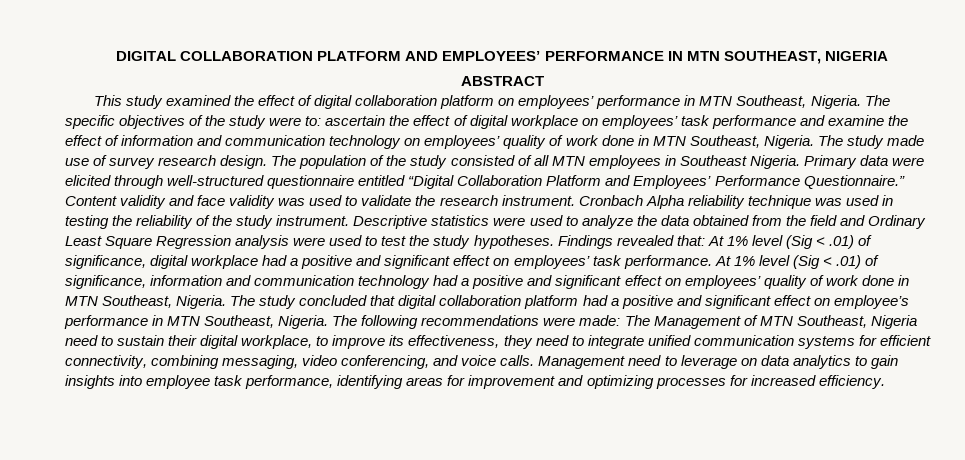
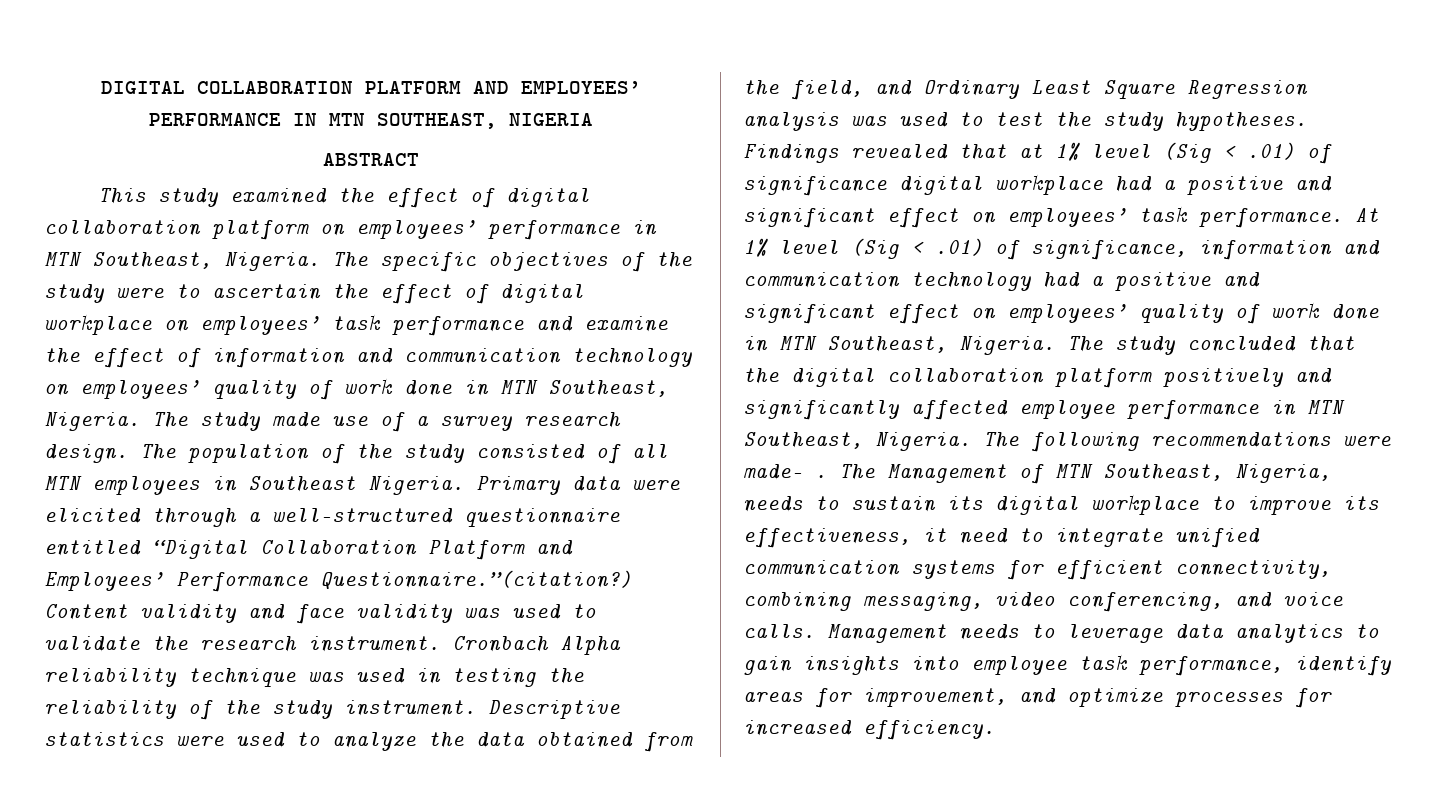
- The specific objectives of the study were to: ascertain the effect of digital workplace on employees’ task performance and examine the effect of information and communication technology on employees’ quality of work done in MTN Southeast, Nigeria.
+ The specific objectives of the study were to ascertain the effect of digital workplace on employees’ task performance and examine the effect of information and communication technology on employees’ quality of work done in MTN Southeast, Nigeria.
- The study made use of survey research design.
+ The study made use of a survey research design.
- Primary data were elicited through well-structured questionnaire entitled “Digital Collaboration Platform and Employees’ Performance Questionnaire.”
+ Primary data were elicited through a well-structured questionnaire entitled “Digital Collaboration Platform and Employees’ Performance Questionnaire.”(citation?)
- Descriptive statistics were used to analyze the data obtained from the field and Ordinary Least Square Regression analysis were used to test the study hypotheses.
+ Descriptive statistics were used to analyze the data obtained from the field, and Ordinary Least Square Regression analysis was used to test the study hypotheses.
- Findings revealed that: At 1% level (Sig < .01) of significance, digital workplace had a positive and significant effect on employees’ task performance.
+ Findings revealed that at 1% level (Sig < .01) of significance digital workplace had a positive and significant effect on employees’ task performance.
- The study concluded that digital collaboration platform had a positive and significant effect on employee’s performance in MTN Southeast, Nigeria.
+ The study concluded that the digital collaboration platform positively and significantly affected employee performance in MTN Southeast, Nigeria.
- The following recommendations were made: The Management of MTN Southeast, Nigeria need to sustain their digital workplace, to improve its effectiveness, they need to integrate unified communication systems for efficient connectivity, combining messaging, video conferencing, and voice calls.
+ The following recommendations were made- . The Management of MTN Southeast, Nigeria, needs to sustain its digital workplace to improve its effectiveness, it need to integrate unified communication systems for efficient connectivity, combining messaging, video conferencing, and voice calls.
- Management need to leverage on data analytics to gain insights into employee task performance, identifying areas for improvement and optimizing processes for increased efficiency.
+ Management needs to leverage data analytics to gain insights into employee task performance, identify areas for improvement, and optimize processes for increased efficiency.

